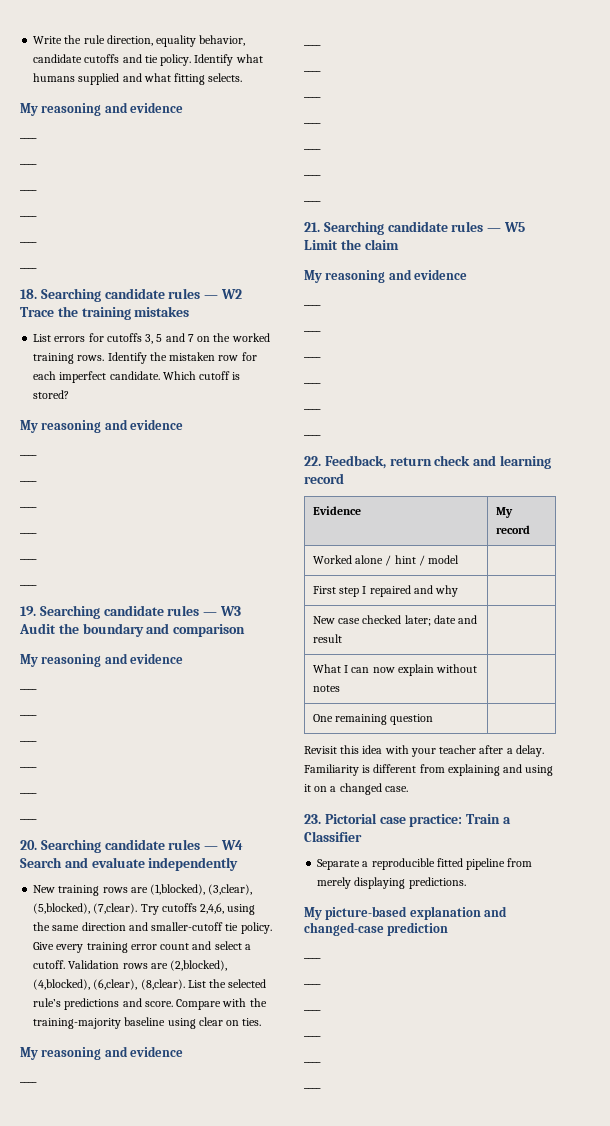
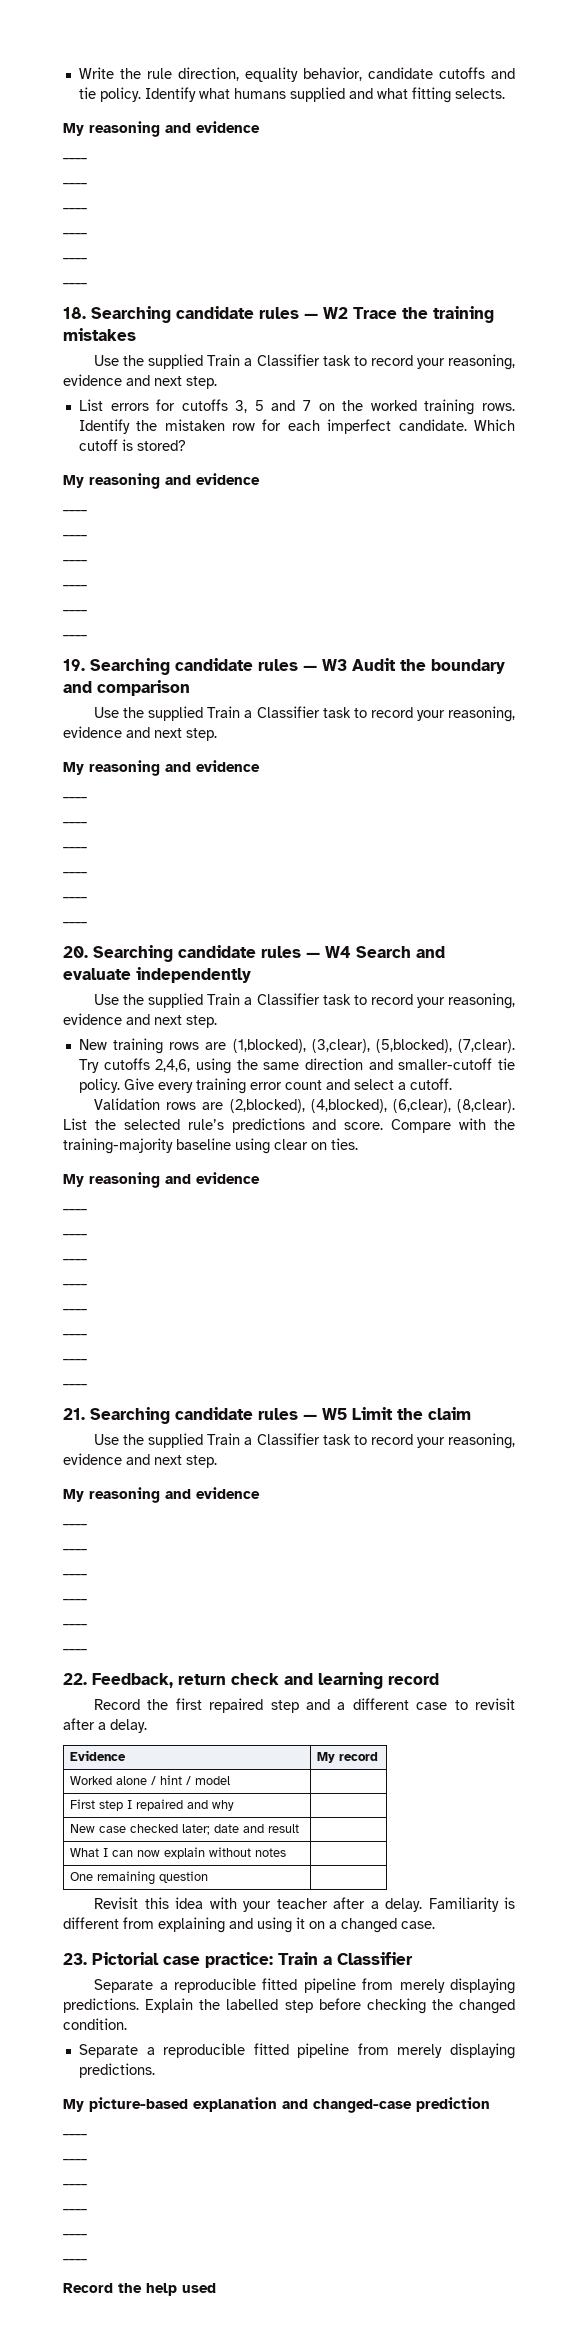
  18. Searching candidate rules — W2 Trace the training mistakes
+ Use the supplied Train a Classifier task to record your reasoning, evidence and next step.
  19. Searching candidate rules — W3 Audit the boundary and comparison
+ Use the supplied Train a Classifier task to record your reasoning, evidence and next step.
  20. Searching candidate rules — W4 Search and evaluate independently
+ Use the supplied Train a Classifier task to record your reasoning, evidence and next step.
- Give every training error count and select a cutoff. Validation rows are (2,blocked), (4,blocked), (6,clear), (8,clear).
+ Give every training error count and select a cutoff.
+ Validation rows are (2,blocked), (4,blocked), (6,clear), (8,clear).
  21. Searching candidate rules — W5 Limit the claim
+ Use the supplied Train a Classifier task to record your reasoning, evidence and next step.
+ Record the first repaired step and a different case to revisit after a delay.
+ Separate a reproducible fitted pipeline from merely displaying predictions. Explain the labelled step before checking the changed condition.
+ Record the help used

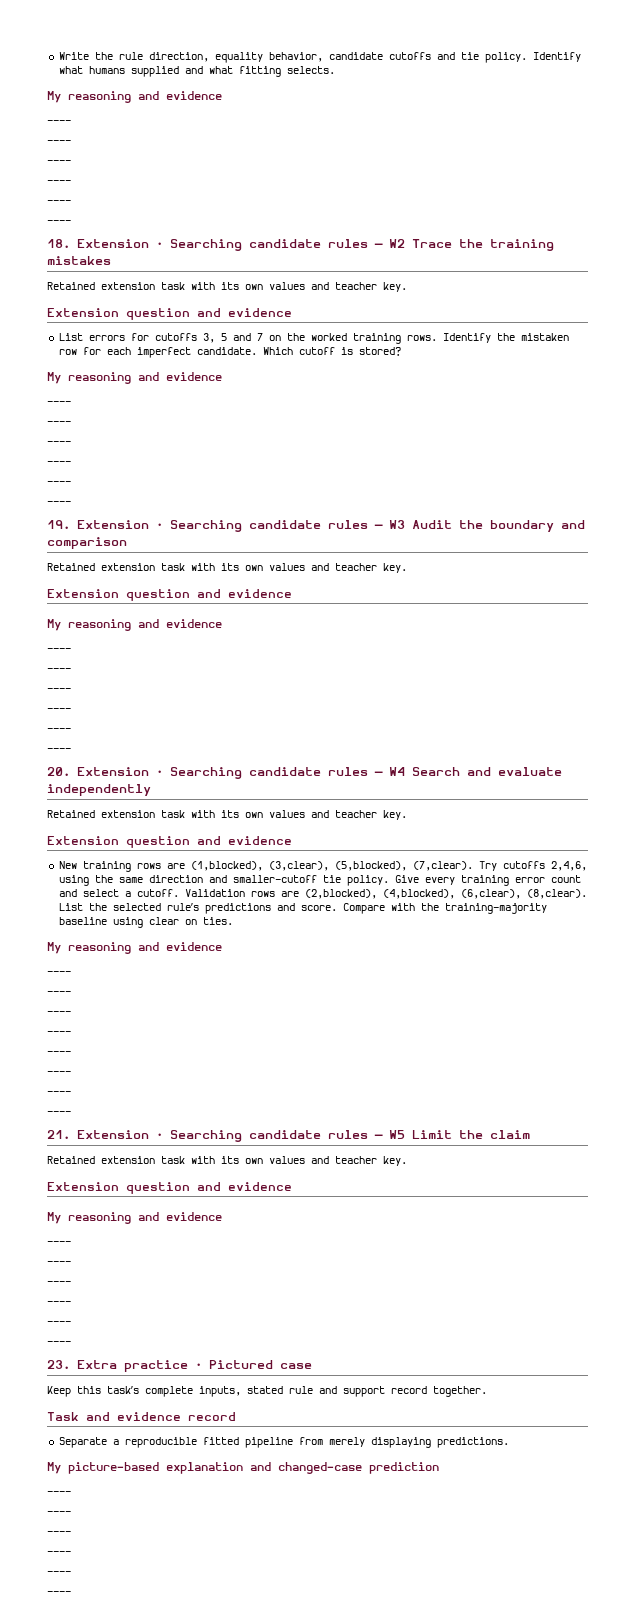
- 18. Searching candidate rules — W2 Trace the training mistakes
- Use the supplied Train a Classifier task to record your reasoning, evidence and next step.
+ 18. Extension · Searching candidate rules — W2 Trace the training mistakes
+ Retained extension task with its own values and teacher key.
+ Extension question and evidence
- 19. Searching candidate rules — W3 Audit the boundary and comparison
- Use the supplied Train a Classifier task to record your reasoning, evidence and next step.
+ 19. Extension · Searching candidate rules — W3 Audit the boundary and comparison
+ Retained extension task with its own values and teacher key.
+ Extension question and evidence
- 20. Searching candidate rules — W4 Search and evaluate independently
- Use the supplied Train a Classifier task to record your reasoning, evidence and next step.
+ 20. Extension · Searching candidate rules — W4 Search and evaluate independently
+ Retained extension task with its own values and teacher key.
+ Extension question and evidence
- Give every training error count and select a cutoff.
- Validation rows are (2,blocked), (4,blocked), (6,clear), (8,clear).
+ Give every training error count and select a cutoff. Validation rows are (2,blocked), (4,blocked), (6,clear), (8,clear).
- 21. Searching candidate rules — W5 Limit the claim
- Use the supplied Train a Classifier task to record your reasoning, evidence and next step.
+ 21. Extension · Searching candidate rules — W5 Limit the claim
+ Retained extension task with its own values and teacher key.
+ Extension question and evidence
- 22. Feedback, return check and learning record
- Record the first repaired step and a different case to revisit after a delay.
- Evidence | My record
- Worked alone / hint / model |
- First step I repaired and why |
- New case checked later; date and result |
- What I can now explain without notes |
- One remaining question |
- Revisit this idea with your teacher after a delay. Familiarity is different from explaining and using it on a changed case.
- 23. Pictorial case practice: Train a Classifier
- Separate a reproducible fitted pipeline from merely displaying predictions. Explain the labelled step before checking the changed condition.
+ 23. Extra practice · Pictured case
+ Keep this task’s complete inputs, stated rule and support record together.
+ Task and evidence record
- Record the help used

